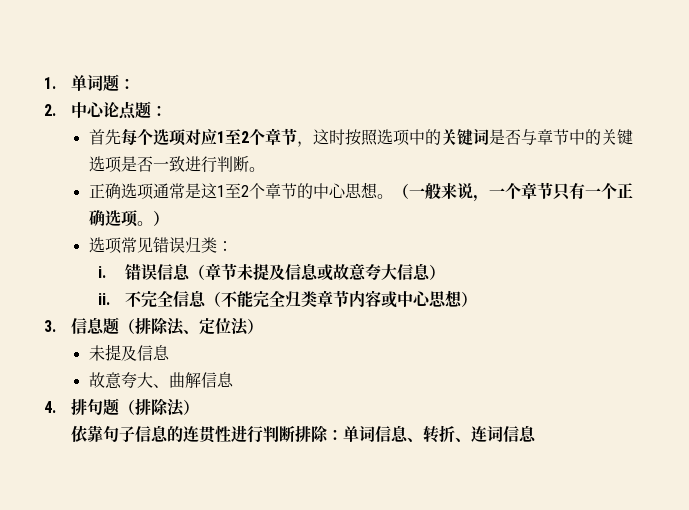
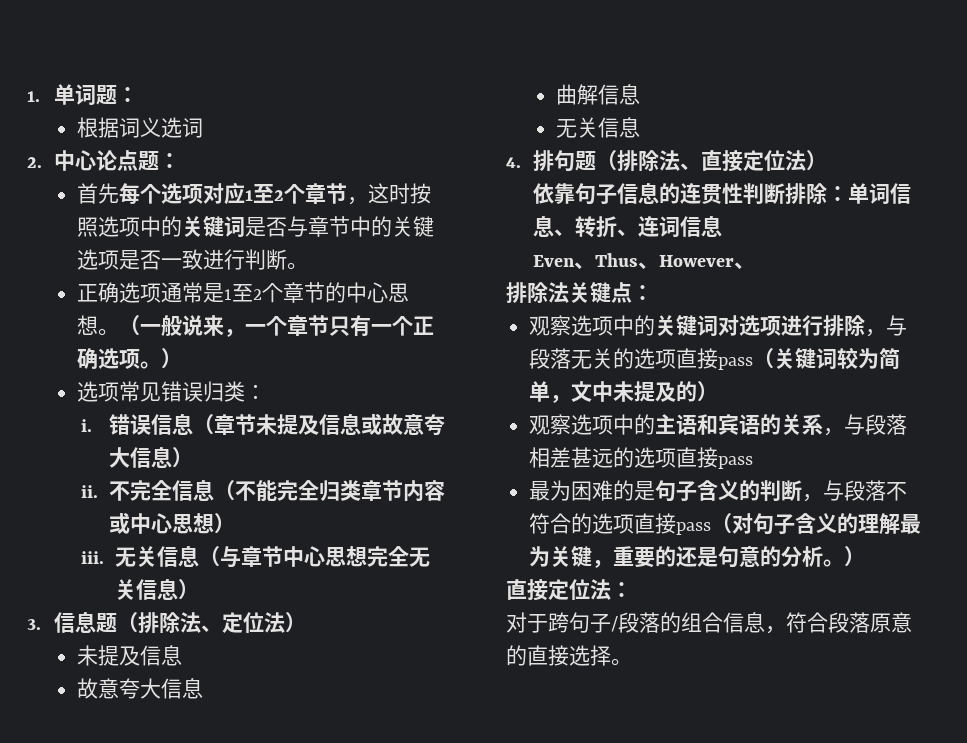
+ 根据词义选词
- 正确选项通常是这1至2个章节的中心思想。
+ 正确选项通常是1至2个章节的中心思想。
- （一般来说，一个章节只有一个正确选项。）
+ （一般说来，一个章节只有一个正确选项。）
+ iii.无关信息（与章节中心思想完全无关信息）
  3.信息题（排除法、定位法）
  未提及信息
- 故意夸大、曲解信息
+ 故意夸大信息
+ 曲解信息
+ 无关信息
- 4.排句题（排除法）
+ 4.排句题（排除法、直接定位法）
- 依靠句子信息的连贯性进行判断排除：单词信息、转折、连词信息
+ 依靠句子信息的连贯性判断排除：单词信息、转折、连词信息
+ Even、Thus、However、
+ 排除法关键点：
+ 观察选项中的关键词对选项进行排除，与段落无关的选项直接pass（关键词较为简单，文中未提及的）
+ 观察选项中的主语和宾语的关系，与段落相差甚远的选项直接pass
+ 最为困难的是句子含义的判断，与段落不符合的选项直接pass（对句子含义的理解最为关键，重要的还是句意的分析。）
+ 直接定位法：
+ 对于跨句子/段落的组合信息，符合段落原意的直接选择。

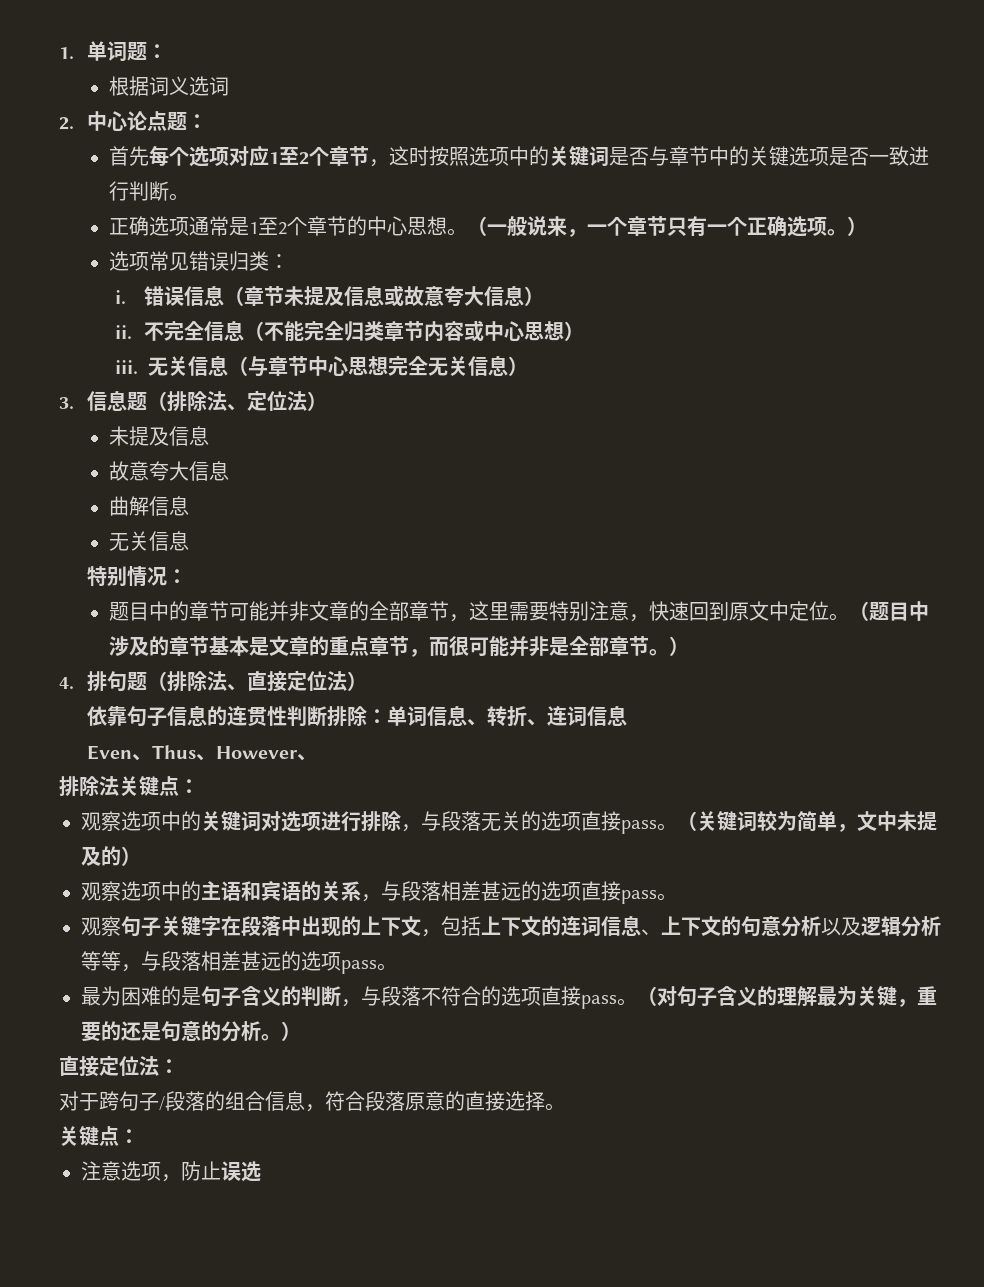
+ 特别情况：
+ 题目中的章节可能并非文章的全部章节，这里需要特别注意，快速回到原文中定位。（题目中涉及的章节基本是文章的重点章节，而很可能并非是全部章节。）
- 观察选项中的关键词对选项进行排除，与段落无关的选项直接pass（关键词较为简单，文中未提及的）
+ 观察选项中的关键词对选项进行排除，与段落无关的选项直接pass。（关键词较为简单，文中未提及的）
- 观察选项中的主语和宾语的关系，与段落相差甚远的选项直接pass
+ 观察选项中的主语和宾语的关系，与段落相差甚远的选项直接pass。
+ 观察句子关键字在段落中出现的上下文，包括上下文的连词信息、上下文的句意分析以及逻辑分析等等，与段落相差甚远的选项pass。
- 最为困难的是句子含义的判断，与段落不符合的选项直接pass（对句子含义的理解最为关键，重要的还是句意的分析。）
+ 最为困难的是句子含义的判断，与段落不符合的选项直接pass。（对句子含义的理解最为关键，重要的还是句意的分析。）
  对于跨句子/段落的组合信息，符合段落原意的直接选择。
+ 关键点：
+ 注意选项，防止误选

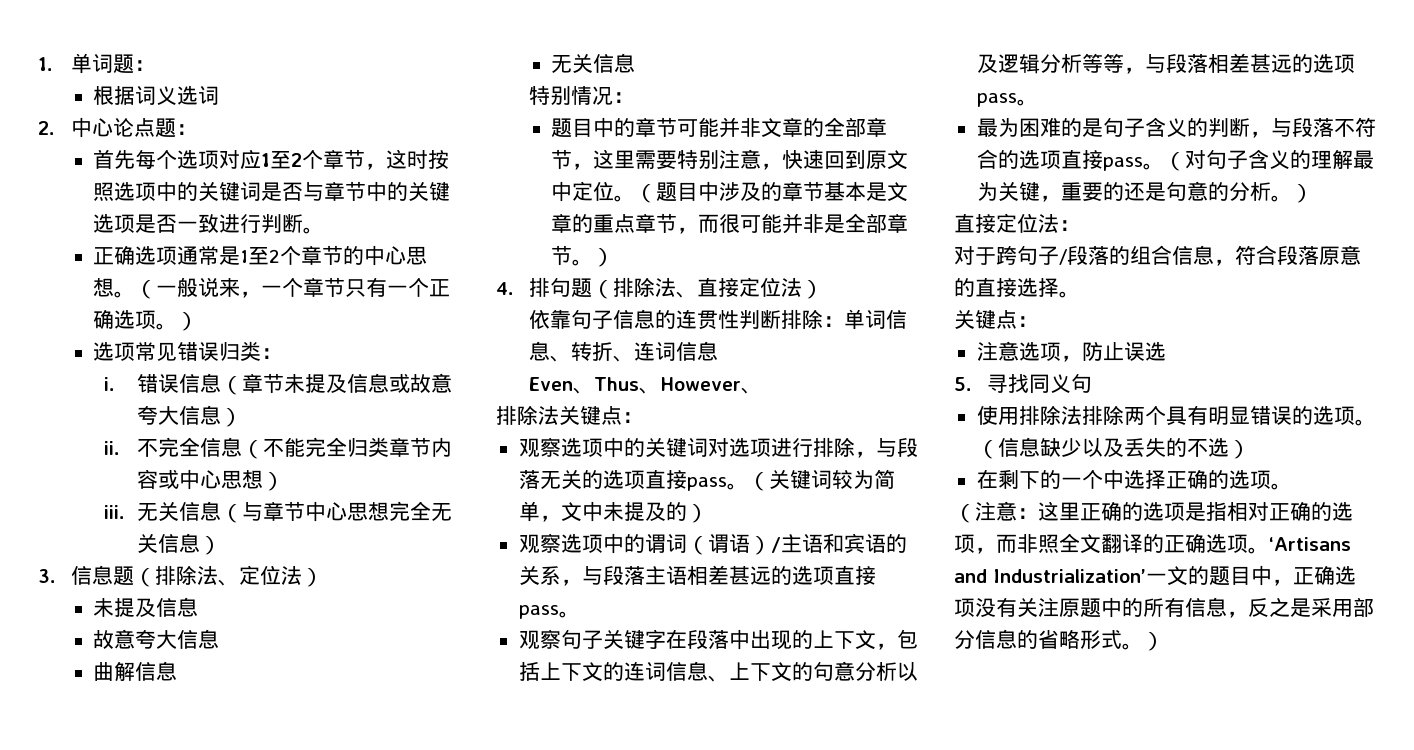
- 观察选项中的主语和宾语的关系，与段落相差甚远的选项直接pass。
+ 观察选项中的谓词（谓语）/主语和宾语的关系，与段落主语相差甚远的选项直接pass。
+ 5.寻找同义句
+ 使用排除法排除两个具有明显错误的选项。（信息缺少以及丢失的不选）
+ 在剩下的一个中选择正确的选项。
+ （注意：这里正确的选项是指相对正确的选项，而非照全文翻译的正确选项。‘Artisans and Industrialization’一文的题目中，正确选项没有关注原题中的所有信息，反之是采用部分信息的省略形式。）

